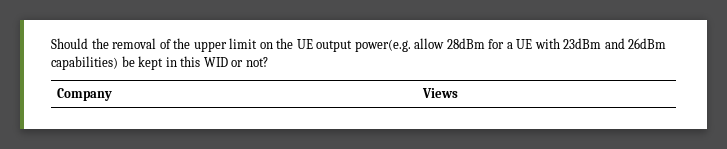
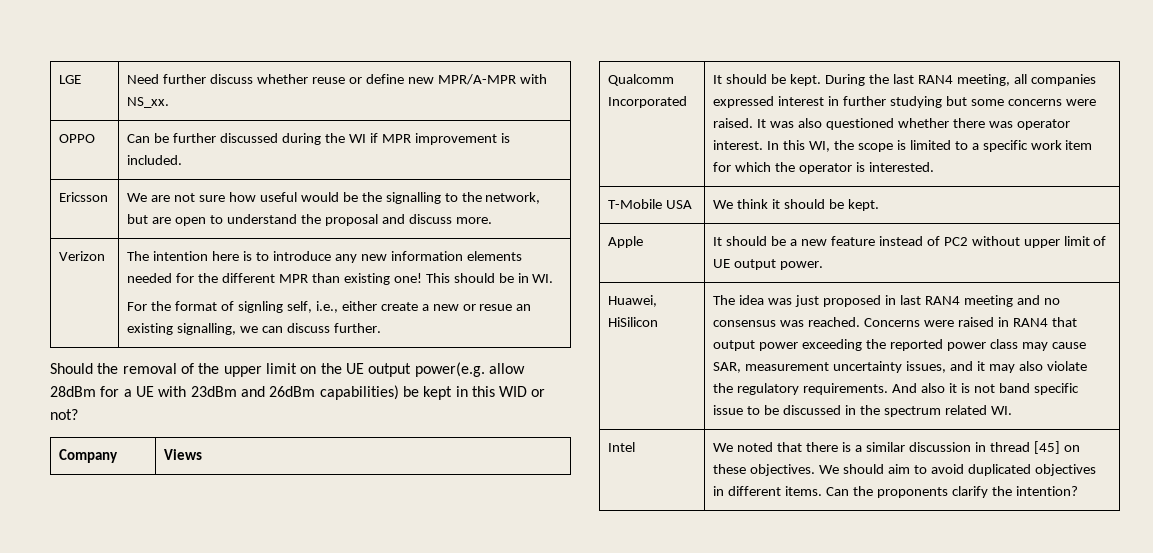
+ LGE | Need further discuss whether reuse or define new MPR/A-MPR with NS_xx.
+ OPPO | Can be further discussed during the WI if MPR improvement is included.
+ Ericsson | We are not sure how useful would be the signalling to the network, but are open to understand the proposal and discuss more.
+ Verizon | The intention here is to introduce any new information elements needed for the different MPR than existing one! This should be in WI.
+ For the format of signling self, i.e., either create a new or resue an existing signalling, we can discuss further.
+ Qualcomm Incorporated | It should be kept. During the last RAN4 meeting, all companies expressed interest in further studying but some concerns were raised. It was also questioned whether there was operator interest. In this WI, the scope is limited to a specific work item for which the operator is interested.
+ T-Mobile USA | We think it should be kept.
+ Apple | It should be a new feature instead of PC2 without upper limit of UE output power.
+ Huawei, HiSilicon | The idea was just proposed in last RAN4 meeting and no consensus was reached. Concerns were raised in RAN4 that output power exceeding the reported power class may cause SAR, measurement uncertainty issues, and it may also violate the regulatory requirements. And also it is not band specific issue to be discussed in the spectrum related WI.
+ Intel | We noted that there is a similar discussion in thread [45] on these objectives. We should aim to avoid duplicated objectives in different items. Can the proponents clarify the intention?

